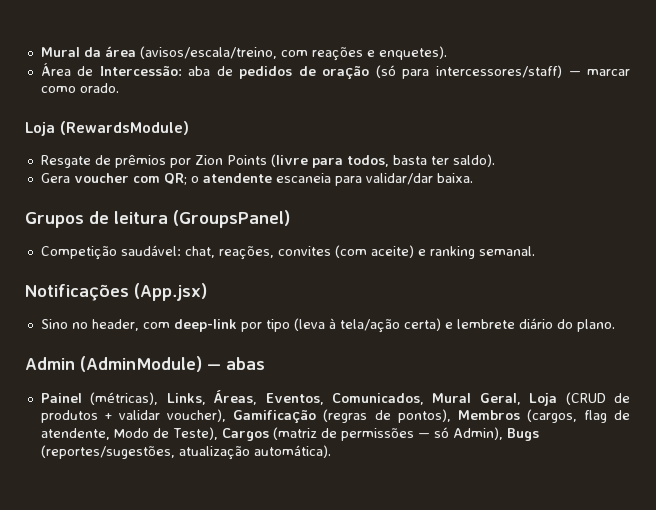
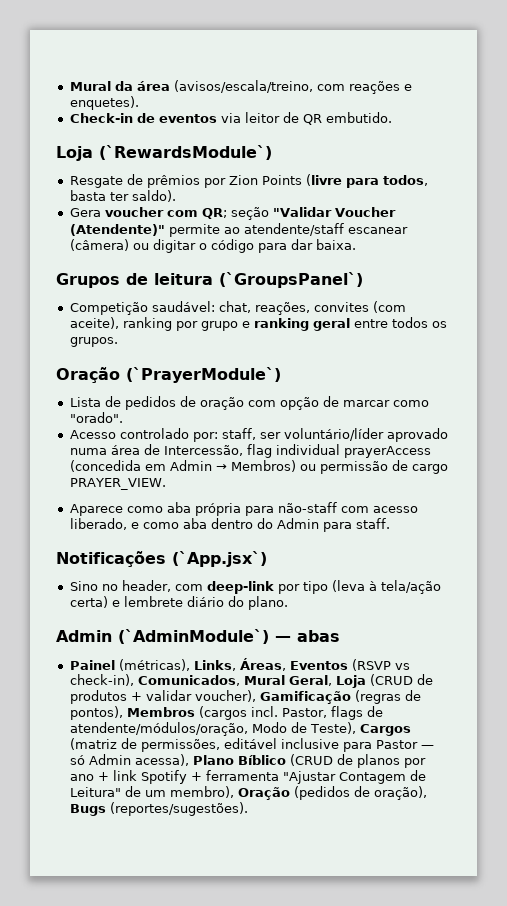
- Área de Intercessão: aba de pedidos de oração (só para intercessores/staff) — marcar como orado.
- Loja (RewardsModule)
+ Check-in de eventos via leitor de QR embutido.
+ Loja (`RewardsModule`)
- Gera voucher com QR; o atendente escaneia para validar/dar baixa.
+ Gera voucher com QR; seção "Validar Voucher (Atendente)" permite ao atendente/staff escanear (câmera) ou digitar o código para dar baixa.
- Grupos de leitura (GroupsPanel)
+ Grupos de leitura (`GroupsPanel`)
- Competição saudável: chat, reações, convites (com aceite) e ranking semanal.
+ Competição saudável: chat, reações, convites (com aceite), ranking por grupo e ranking geral entre todos os grupos.
+ Oração (`PrayerModule`)
+ Lista de pedidos de oração com opção de marcar como "orado".
+ Acesso controlado por: staff, ser voluntário/líder aprovado numa área de Intercessão, flag individual prayerAccess (concedida em Admin → Membros) ou permissão de cargo PRAYER_VIEW.
+ Aparece como aba própria para não-staff com acesso liberado, e como aba dentro do Admin para staff.
- Notificações (App.jsx)
+ Notificações (`App.jsx`)
- Admin (AdminModule) — abas
+ Admin (`AdminModule`) — abas
- Painel (métricas), Links, Áreas, Eventos, Comunicados, Mural Geral, Loja (CRUD de produtos + validar voucher), Gamificação (regras de pontos), Membros (cargos, flag de atendente, Modo de Teste), Cargos (matriz de permissões — só Admin), Bugs (reportes/sugestões, atualização automática).
+ Painel (métricas), Links, Áreas, Eventos (RSVP vs check-in), Comunicados, Mural Geral, Loja (CRUD de produtos + validar voucher), Gamificação (regras de pontos), Membros (cargos incl. Pastor, flags de atendente/módulos/oração, Modo de Teste), Cargos (matriz de permissões, editável inclusive para Pastor — só Admin acessa), Plano Bíblico (CRUD de planos por ano + link Spotify + ferramenta "Ajustar Contagem de Leitura" de um membro), Oração (pedidos de oração), Bugs (reportes/sugestões).

